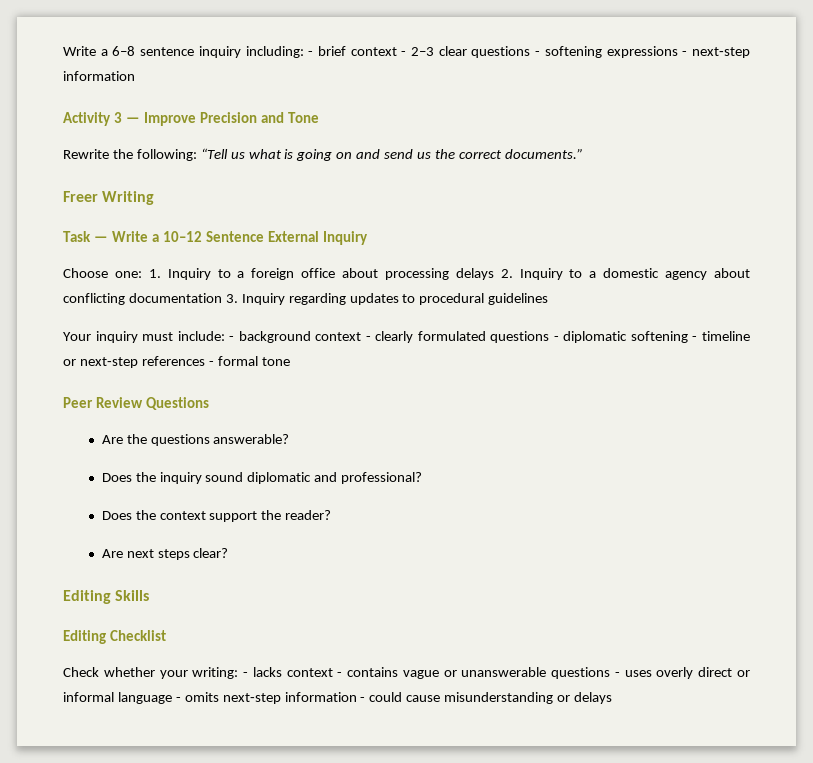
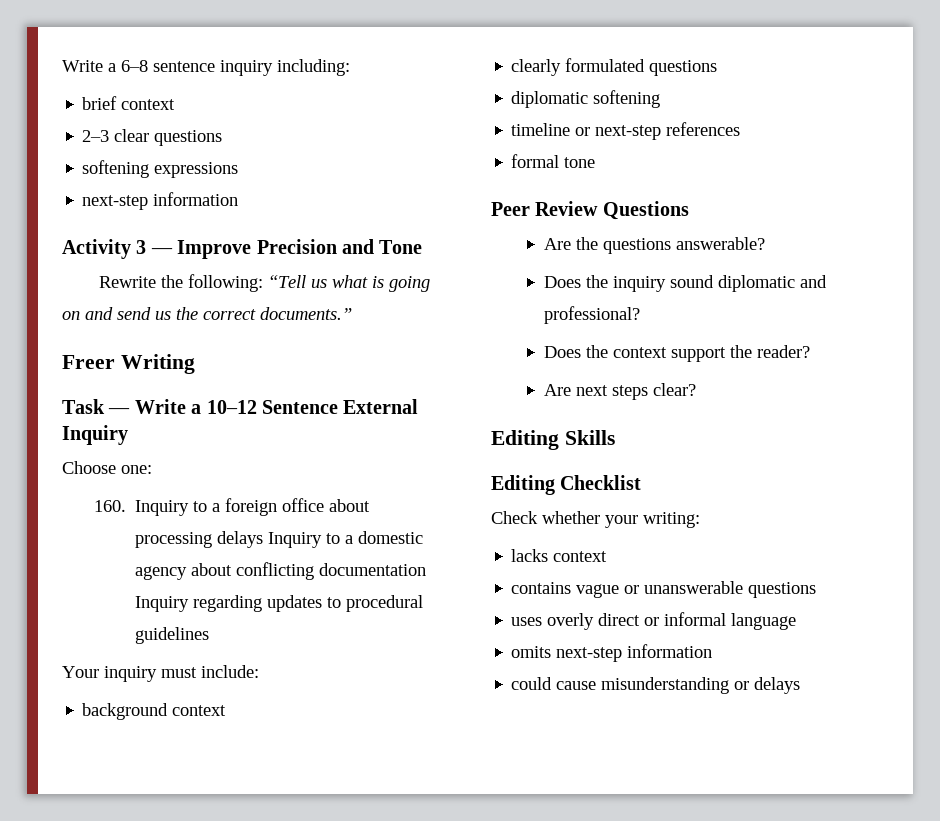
- Write a 6–8 sentence inquiry including: - brief context - 2–3 clear questions - softening expressions - next‑step information
+ Write a 6–8 sentence inquiry including:
+ brief context
+ 2–3 clear questions
+ softening expressions
+ next‑step information
- Choose one: 1. Inquiry to a foreign office about processing delays 2. Inquiry to a domestic agency about conflicting documentation 3. Inquiry regarding updates to procedural guidelines
+ Choose one:
+ 160. Inquiry to a foreign office about processing delays Inquiry to a domestic agency about conflicting documentation Inquiry regarding updates to procedural guidelines
- Your inquiry must include: - background context - clearly formulated questions - diplomatic softening - timeline or next‑step references - formal tone
+ Your inquiry must include:
+ background context
+ clearly formulated questions
+ diplomatic softening
+ timeline or next‑step references
+ formal tone
- Check whether your writing: - lacks context - contains vague or unanswerable questions - uses overly direct or informal language - omits next‑step information - could cause misunderstanding or delays
+ Check whether your writing:
+ lacks context
+ contains vague or unanswerable questions
+ uses overly direct or informal language
+ omits next‑step information
+ could cause misunderstanding or delays

